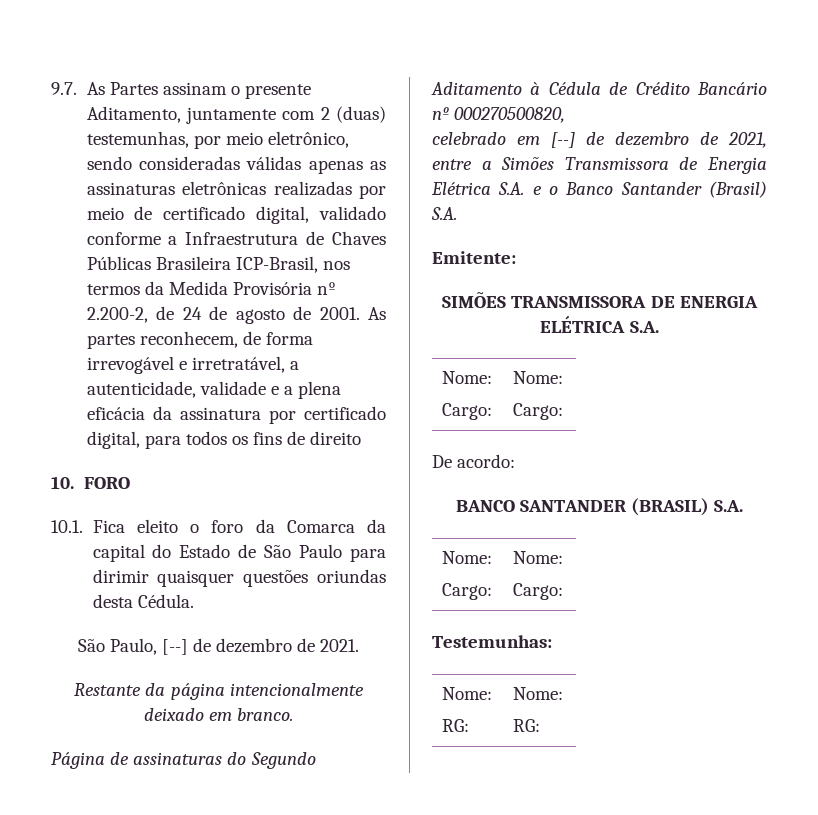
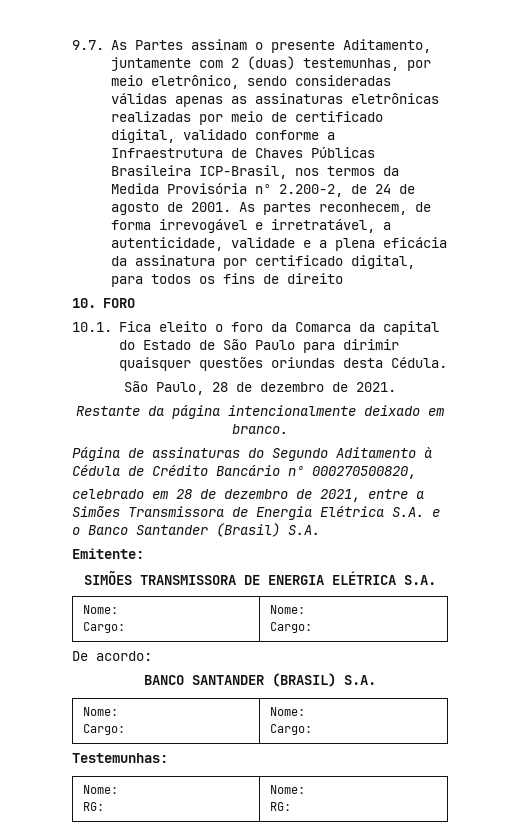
- São Paulo, [--] de dezembro de 2021.
+ São Paulo, 28 de dezembro de 2021.
- celebrado em [--] de dezembro de 2021, entre a Simões Transmissora de Energia Elétrica S.A. e o Banco Santander (Brasil) S.A.
+ celebrado em 28 de dezembro de 2021, entre a Simões Transmissora de Energia Elétrica S.A. e o Banco Santander (Brasil) S.A.

